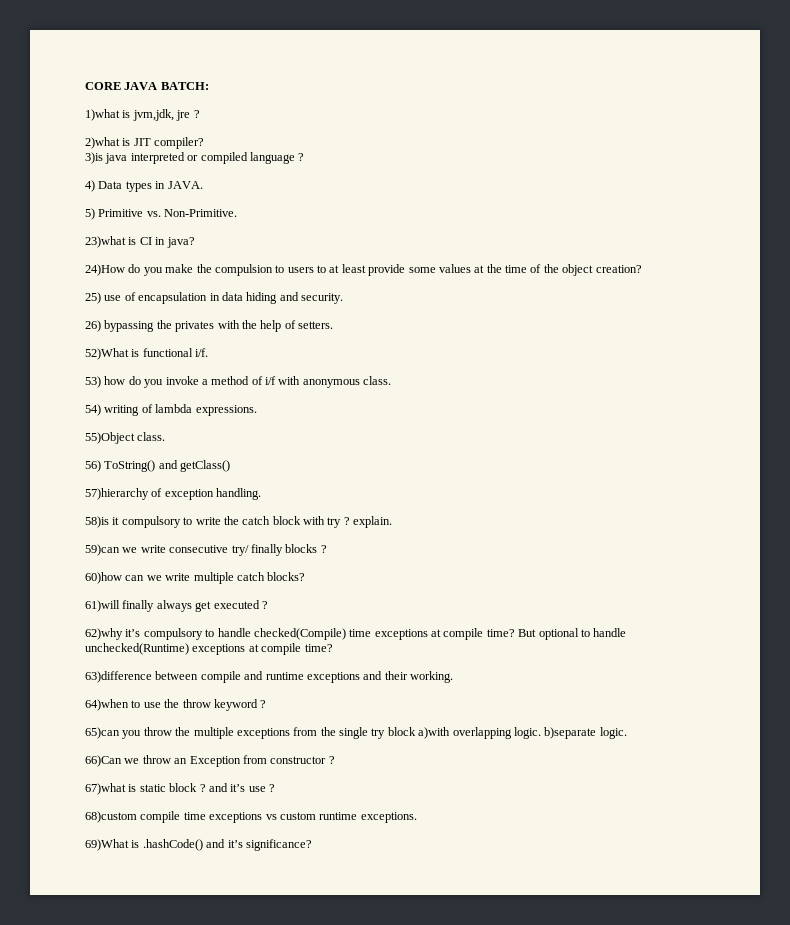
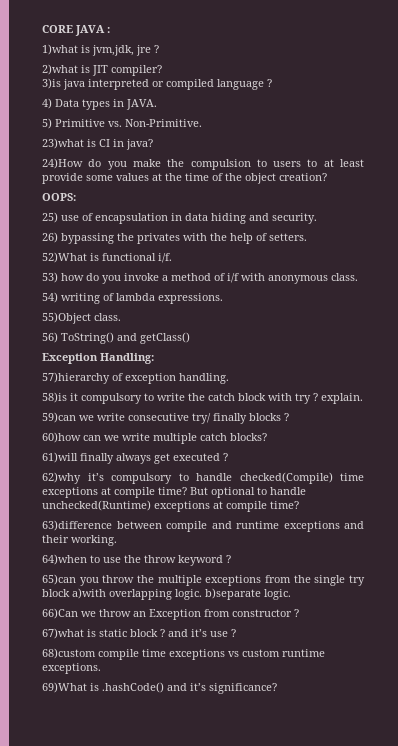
- CORE JAVA BATCH:
+ CORE JAVA :
+ OOPS:
+ Exception Handling:

